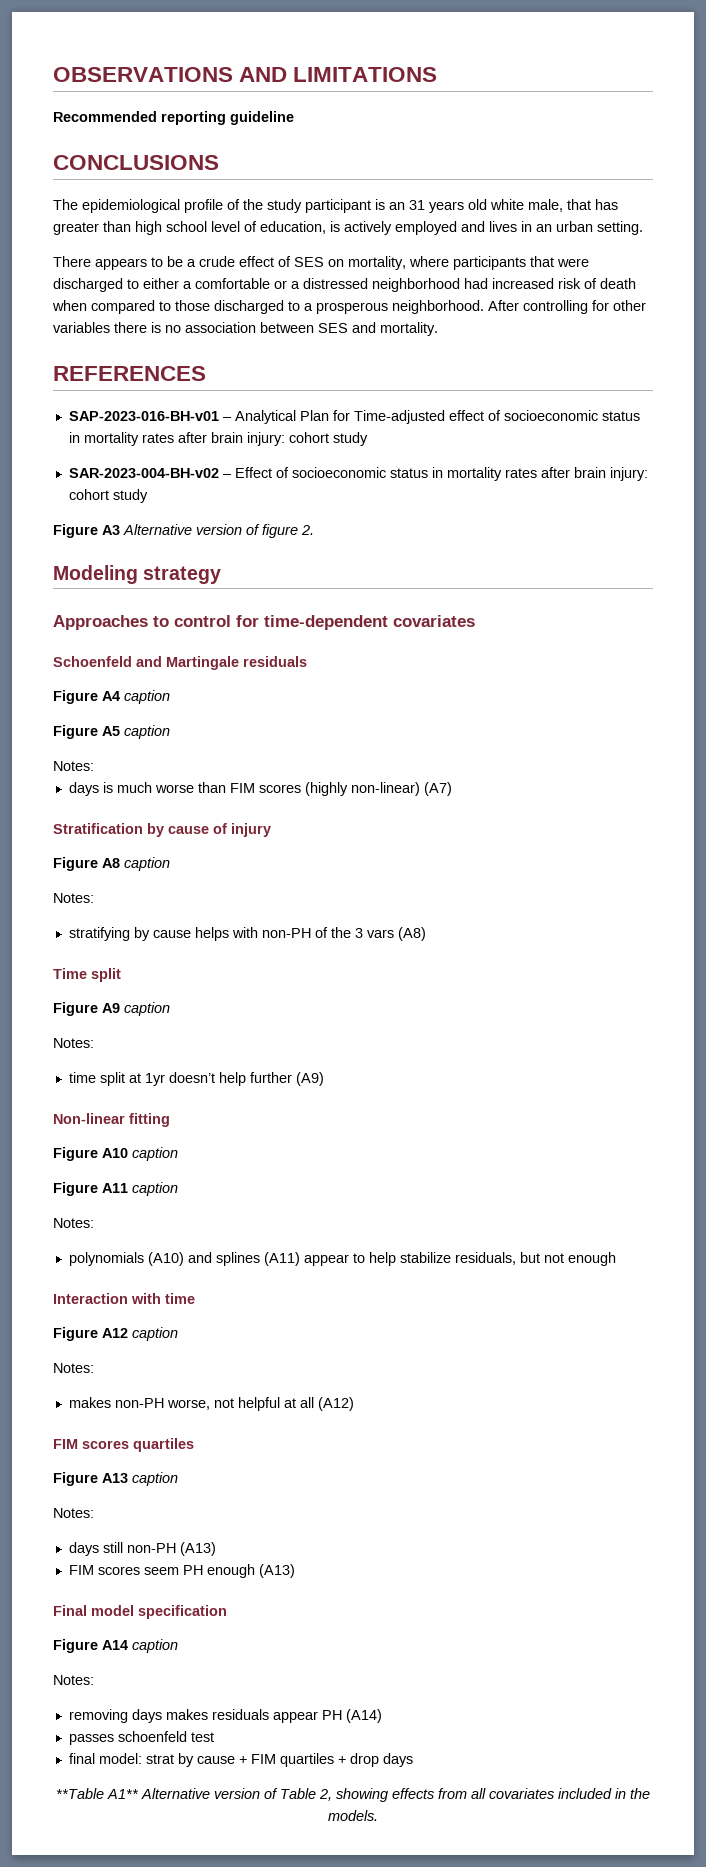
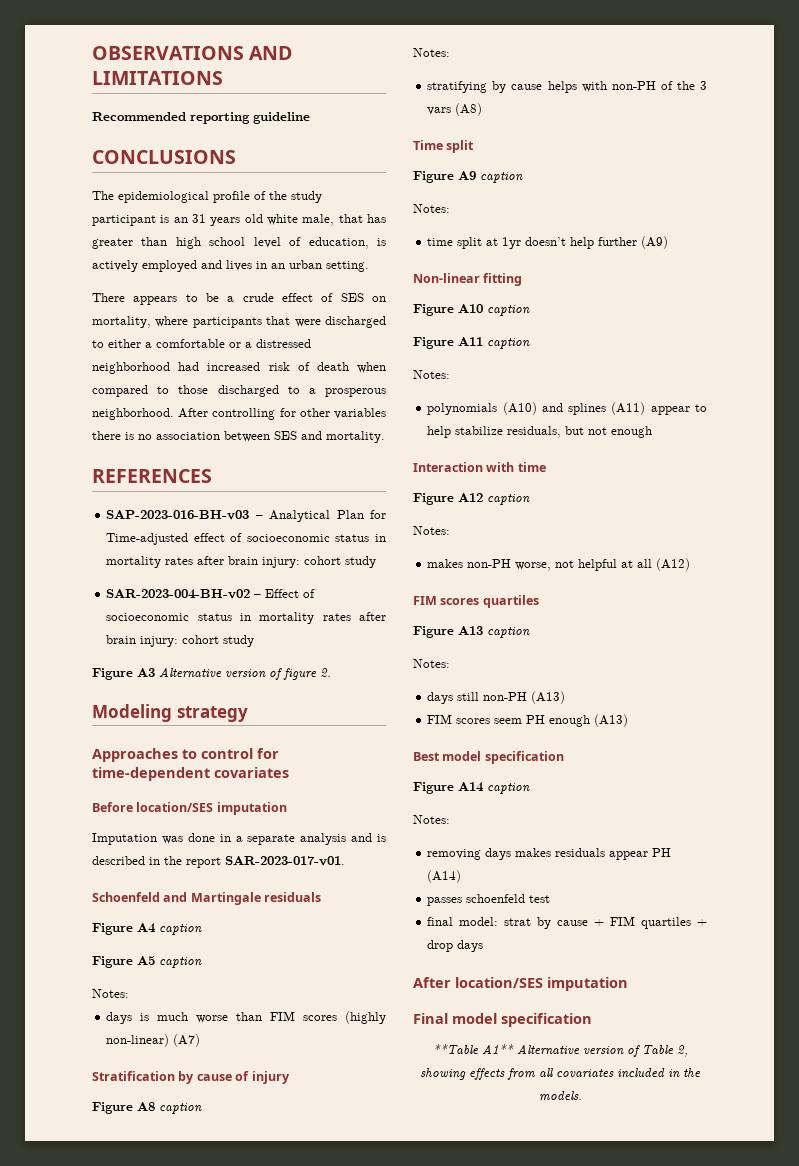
- SAP-2023-016-BH-v01 – Analytical Plan for Time-adjusted effect of socioeconomic status in mortality rates after brain injury: cohort study
+ SAP-2023-016-BH-v03 – Analytical Plan for Time-adjusted effect of socioeconomic status in mortality rates after brain injury: cohort study
+ Before location/SES imputation
+ Imputation was done in a separate analysis and is described in the report SAR-2023-017-v01.
- Final model specification
+ Best model specification
+ After location/SES imputation
+ Final model specification

